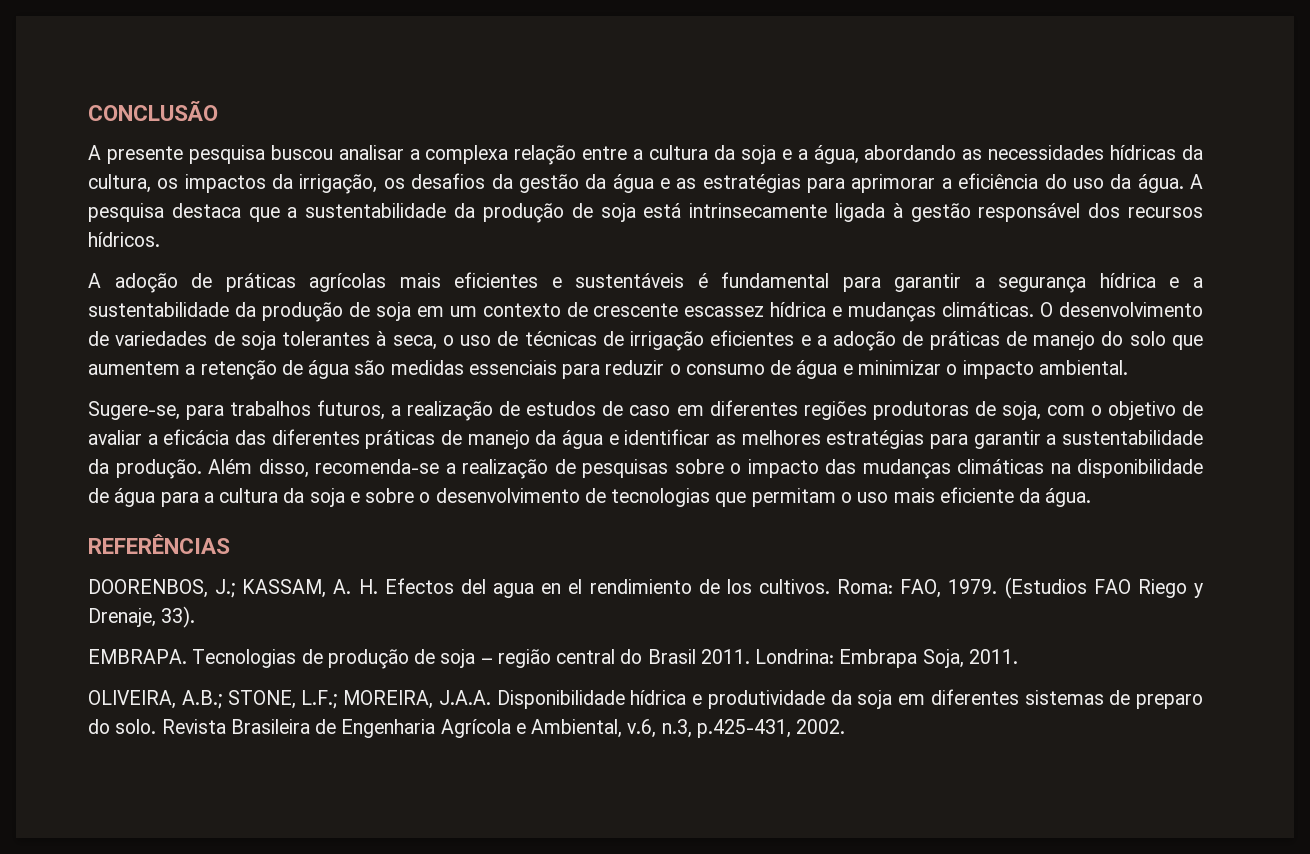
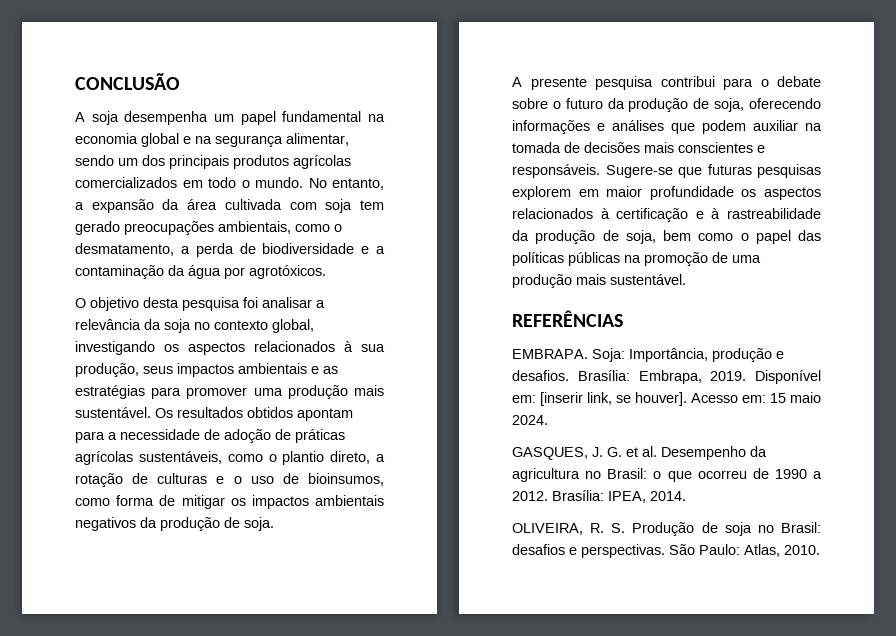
- A presente pesquisa buscou analisar a complexa relação entre a cultura da soja e a água, abordando as necessidades hídricas da cultura, os impactos da irrigação, os desafios da gestão da água e as estratégias para aprimorar a eficiência do uso da água. A pesquisa destaca que a sustentabilidade da produção de soja está intrinsecamente ligada à gestão responsável dos recursos hídricos.
- A adoção de práticas agrícolas mais eficientes e sustentáveis é fundamental para garantir a segurança hídrica e a sustentabilidade da produção de soja em um contexto de crescente escassez hídrica e mudanças climáticas. O desenvolvimento de variedades de soja tolerantes à seca, o uso de técnicas de irrigação eficientes e a adoção de práticas de manejo do solo que aumentem a retenção de água são medidas essenciais para reduzir o consumo de água e minimizar o impacto ambiental.
- Sugere-se, para trabalhos futuros, a realização de estudos de caso em diferentes regiões produtoras de soja, com o objetivo de avaliar a eficácia das diferentes práticas de manejo da água e identificar as melhores estratégias para garantir a sustentabilidade da produção. Além disso, recomenda-se a realização de pesquisas sobre o impacto das mudanças climáticas na disponibilidade de água para a cultura da soja e sobre o desenvolvimento de tecnologias que permitam o uso mais eficiente da água.
+ A soja desempenha um papel fundamental na economia global e na segurança alimentar, sendo um dos principais produtos agrícolas comercializados em todo o mundo. No entanto, a expansão da área cultivada com soja tem gerado preocupações ambientais, como o desmatamento, a perda de biodiversidade e a contaminação da água por agrotóxicos.
+ O objetivo desta pesquisa foi analisar a relevância da soja no contexto global, investigando os aspectos relacionados à sua produção, seus impactos ambientais e as estratégias para promover uma produção mais sustentável. Os resultados obtidos apontam para a necessidade de adoção de práticas agrícolas sustentáveis, como o plantio direto, a rotação de culturas e o uso de bioinsumos, como forma de mitigar os impactos ambientais negativos da produção de soja.
+ A presente pesquisa contribui para o debate sobre o futuro da produção de soja, oferecendo informações e análises que podem auxiliar na tomada de decisões mais conscientes e responsáveis. Sugere-se que futuras pesquisas explorem em maior profundidade os aspectos relacionados à certificação e à rastreabilidade da produção de soja, bem como o papel das políticas públicas na promoção de uma produção mais sustentável.
  REFERÊNCIAS
- DOORENBOS, J.; KASSAM, A. H. Efectos del agua en el rendimiento de los cultivos. Roma: FAO, 1979. (Estudios FAO Riego y Drenaje, 33).
- EMBRAPA. Tecnologias de produção de soja – região central do Brasil 2011. Londrina: Embrapa Soja, 2011.
- OLIVEIRA, A.B.; STONE, L.F.; MOREIRA, J.A.A. Disponibilidade hídrica e produtividade da soja em diferentes sistemas de preparo do solo. Revista Brasileira de Engenharia Agrícola e Ambiental, v.6, n.3, p.425-431, 2002.
+ EMBRAPA. Soja: Importância, produção e desafios. Brasília: Embrapa, 2019. Disponível em: [inserir link, se houver]. Acesso em: 15 maio 2024.
+ GASQUES, J. G. et al. Desempenho da agricultura no Brasil: o que ocorreu de 1990 a 2012. Brasília: IPEA, 2014.
+ OLIVEIRA, R. S. Produção de soja no Brasil: desafios e perspectivas. São Paulo: Atlas, 2010.

